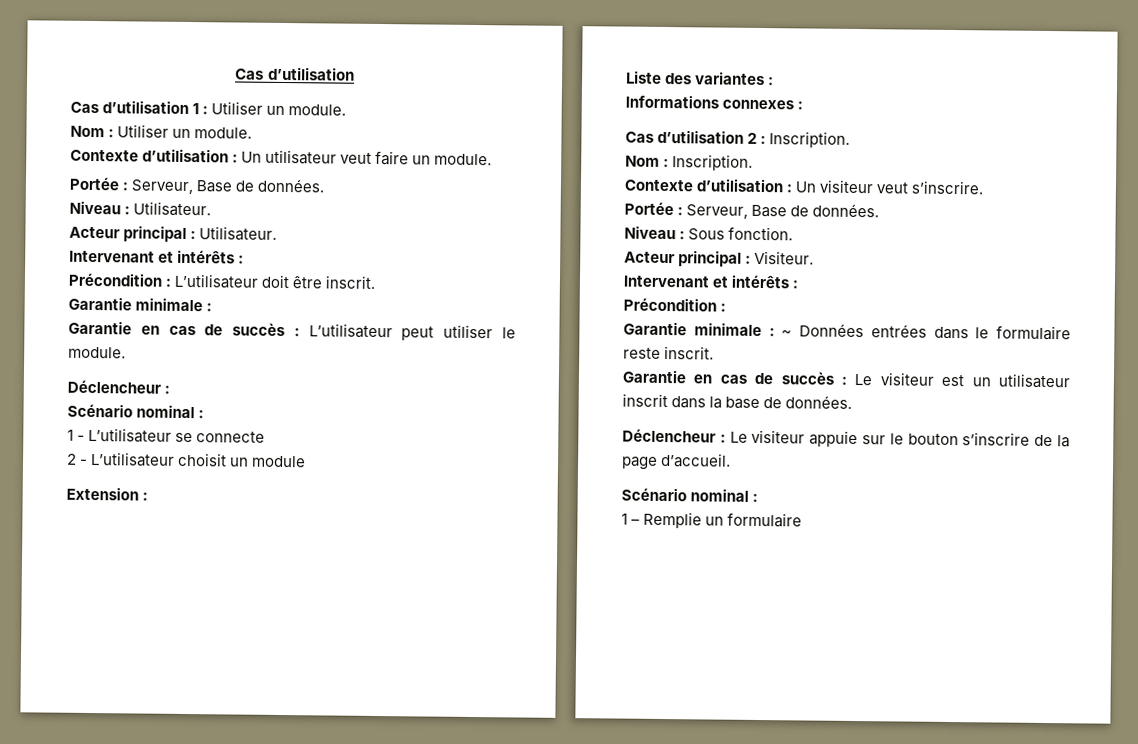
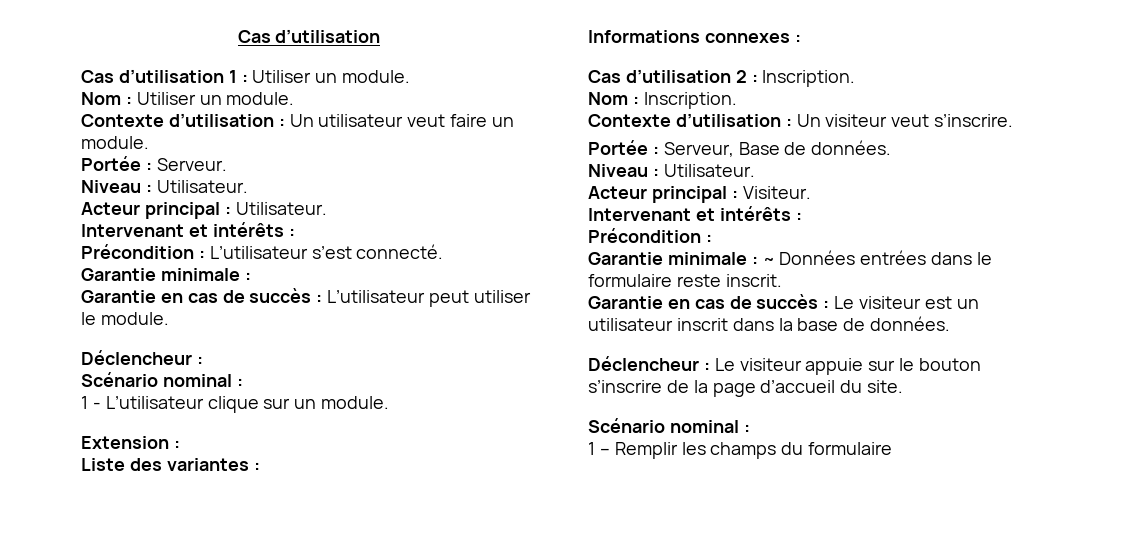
  Contexte d’utilisation : Un utilisateur veut faire un module.
- Portée : Serveur, Base de données.
+ Portée : Serveur.
- Précondition : L’utilisateur doit être inscrit.
+ Précondition : L’utilisateur s’est connecté.
- 1 - L’utilisateur se connecte
- 2 - L’utilisateur choisit un module
+ 1 - L’utilisateur clique sur un module.
  Contexte d’utilisation : Un visiteur veut s’inscrire.
  Portée : Serveur, Base de données.
- Niveau : Sous fonction.
+ Niveau : Utilisateur.
- Déclencheur : Le visiteur appuie sur le bouton s’inscrire de la page d’accueil.
+ Déclencheur : Le visiteur appuie sur le bouton s’inscrire de la page d’accueil du site.
  Scénario nominal :
- 1 – Remplie un formulaire
+ 1 – Remplir les champs du formulaire

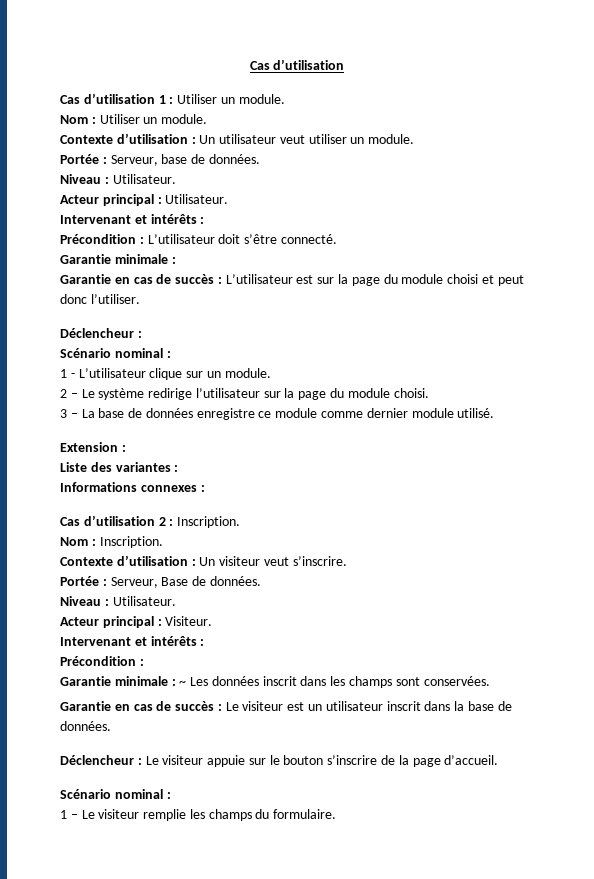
- Contexte d’utilisation : Un utilisateur veut faire un module.
+ Contexte d’utilisation : Un utilisateur veut utiliser un module.
- Portée : Serveur.
+ Portée : Serveur, base de données.
- Précondition : L’utilisateur s’est connecté.
+ Précondition : L’utilisateur doit s’être connecté.
- Garantie en cas de succès : L’utilisateur peut utiliser le module.
+ Garantie en cas de succès : L’utilisateur est sur la page du module choisi et peut donc l’utiliser.
+ 2 – Le système redirige l’utilisateur sur la page du module choisi.
+ 3 – La base de données enregistre ce module comme dernier module utilisé.
- Garantie minimale : ~ Données entrées dans le formulaire reste inscrit.
+ Garantie minimale : ~ Les données inscrit dans les champs sont conservées.
- Déclencheur : Le visiteur appuie sur le bouton s’inscrire de la page d’accueil du site.
+ Déclencheur : Le visiteur appuie sur le bouton s’inscrire de la page d’accueil.
  Scénario nominal :
- 1 – Remplir les champs du formulaire
+ 1 – Le visiteur remplie les champs du formulaire.

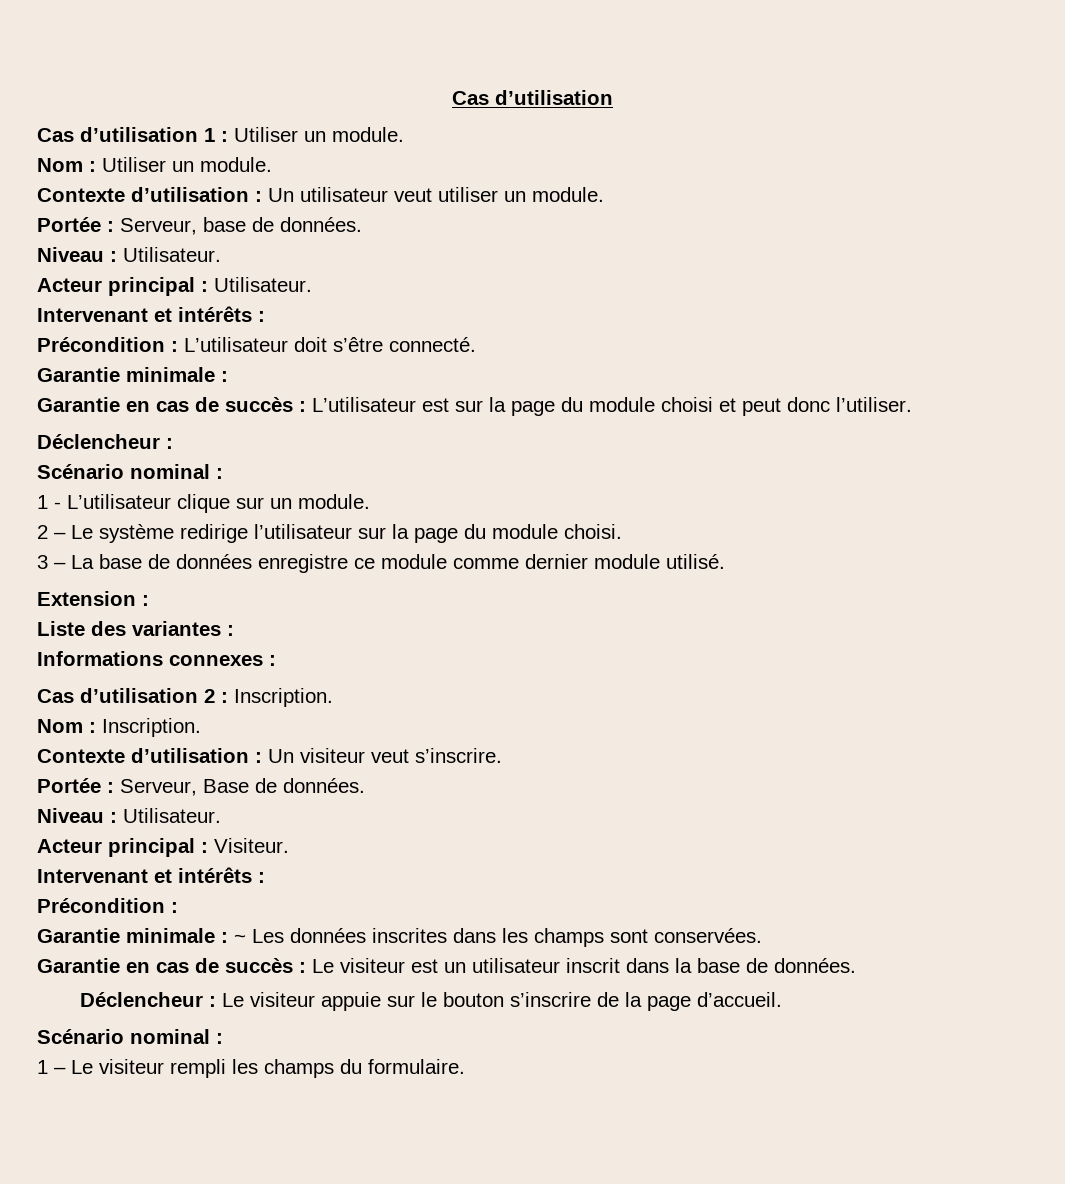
- Garantie minimale : ~ Les données inscrit dans les champs sont conservées.
+ Garantie minimale : ~ Les données inscrites dans les champs sont conservées.
- 1 – Le visiteur remplie les champs du formulaire.
+ 1 – Le visiteur rempli les champs du formulaire.

